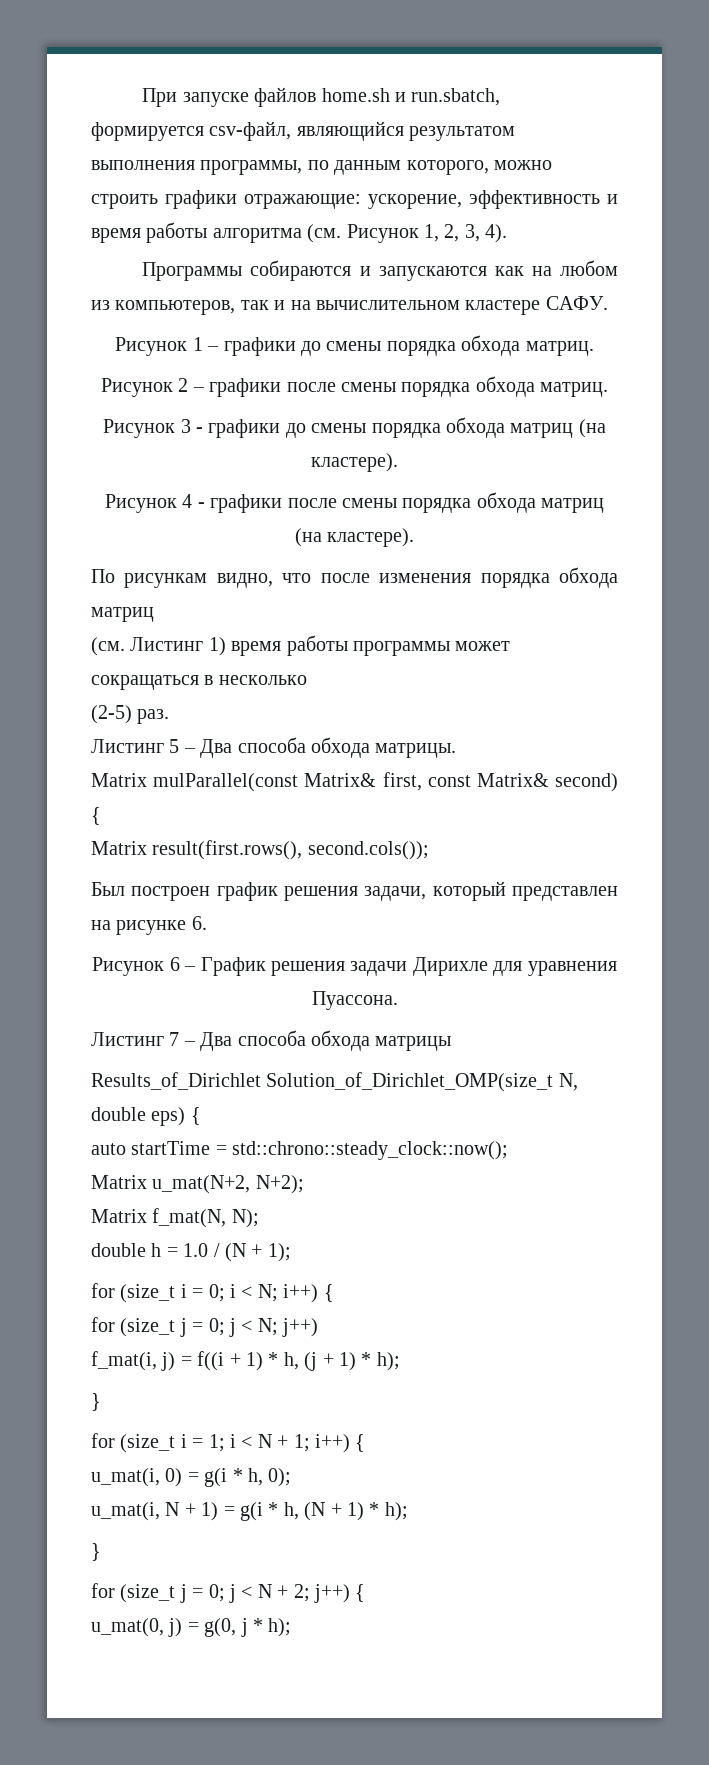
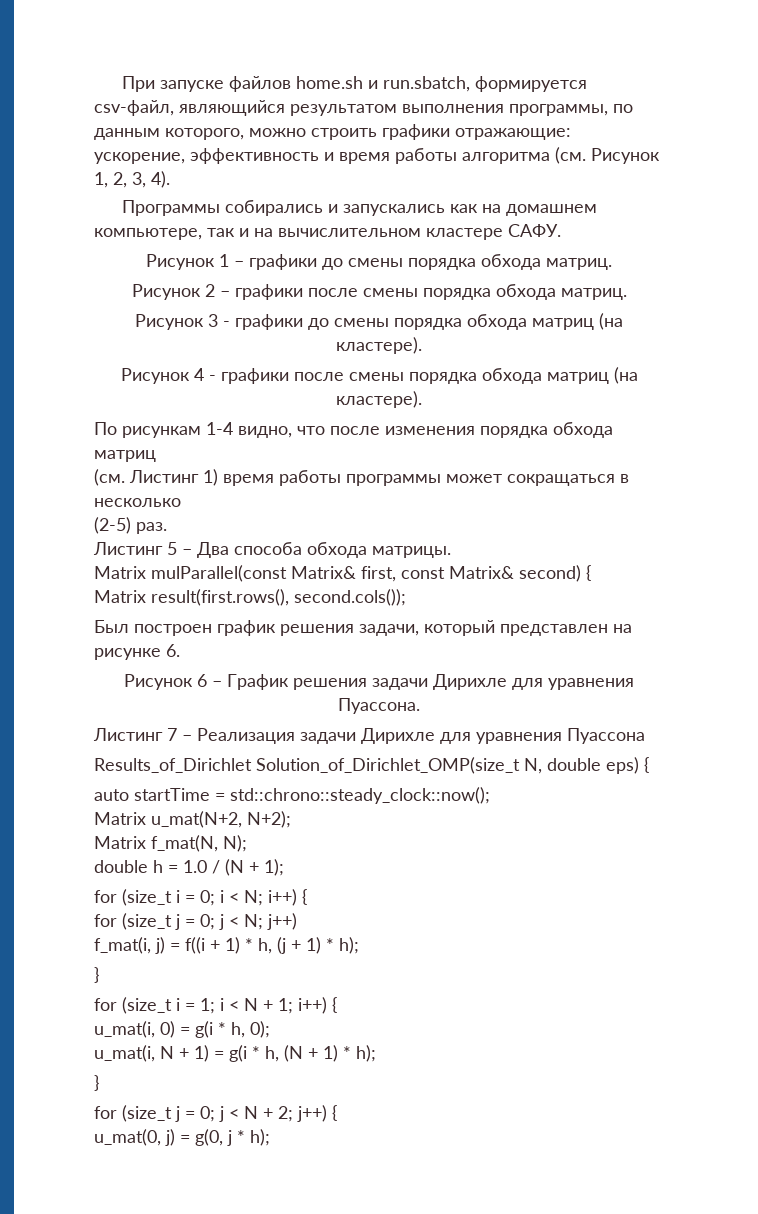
- Программы собираются и запускаются как на любом из компьютеров, так и на вычислительном кластере САФУ.
+ Программы собирались и запускались как на домашнем компьютере, так и на вычислительном кластере САФУ.
- По рисункам видно, что после изменения порядка обхода матриц
+ По рисункам 1-4 видно, что после изменения порядка обхода матриц
- Листинг 7 – Два способа обхода матрицы
+ Листинг 7 – Реализация задачи Дирихле для уравнения Пуассона

